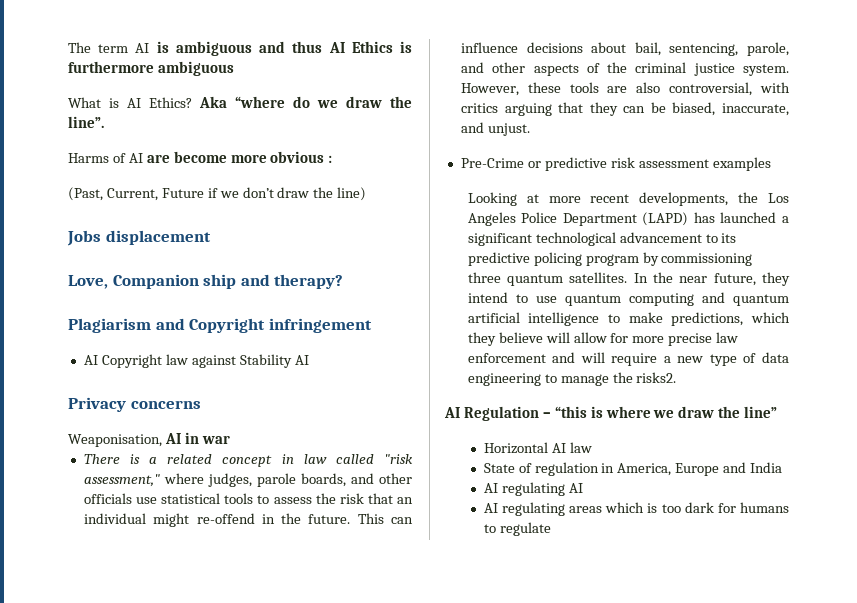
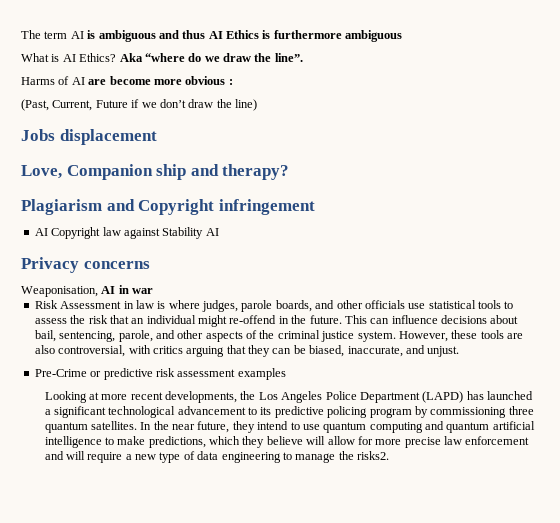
- There is a related concept in law called "risk assessment," where judges, parole boards, and other officials use statistical tools to assess the risk that an individual might re-offend in the future.
+ Risk Assessment in law is where judges, parole boards, and other officials use statistical tools to assess the risk that an individual might re-offend in the future.
- AI Regulation – “this is where we draw the line”
- Horizontal AI law
- State of regulation in America, Europe and India
- AI regulating AI
- AI regulating areas which is too dark for humans to regulate

